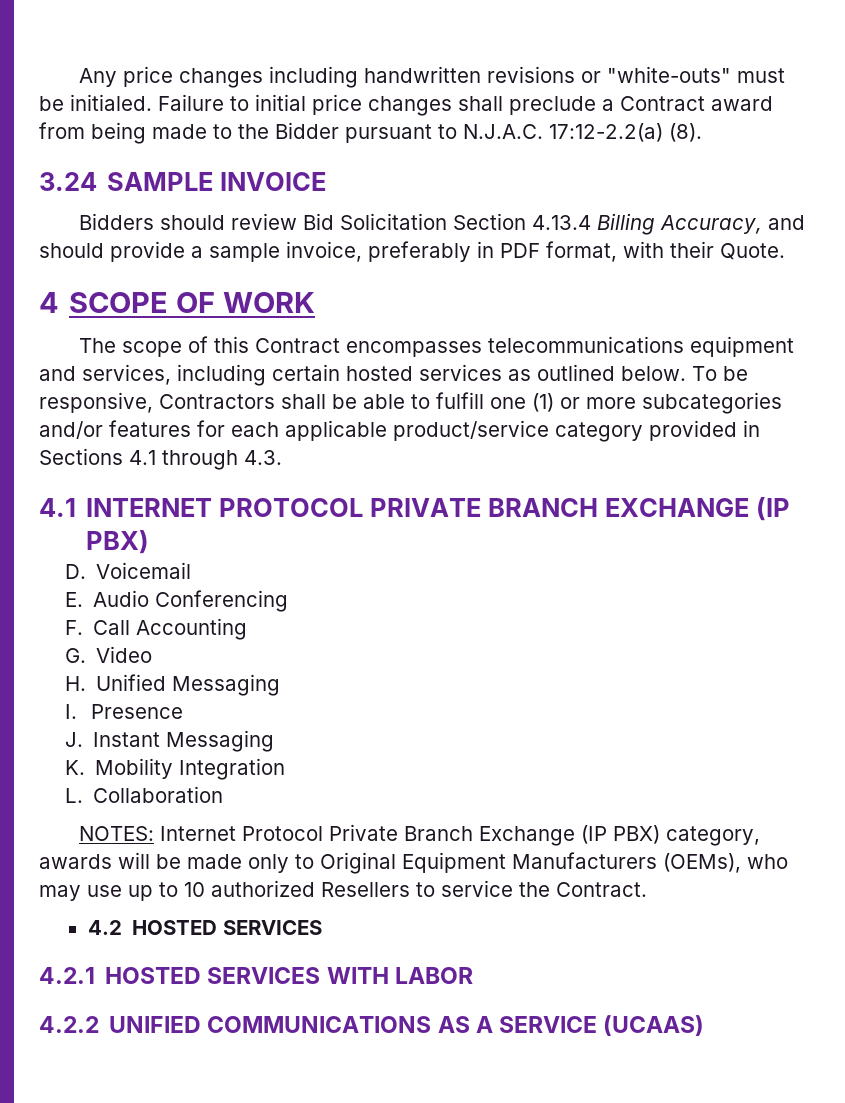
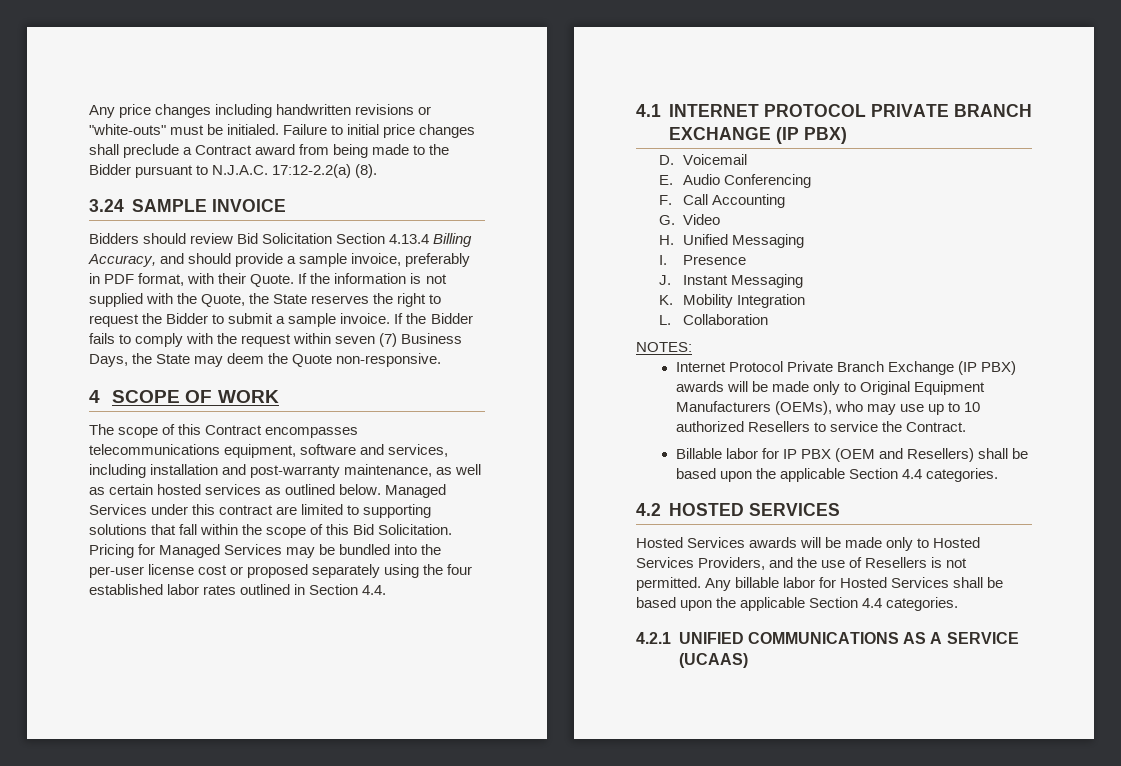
+ If the information is not supplied with the Quote, the State reserves the right to request the Bidder to submit a sample invoice. If the Bidder fails to comply with the request within seven (7) Business Days, the State may deem the Quote non-responsive.
- The scope of this Contract encompasses telecommunications equipment and services, including certain hosted services as outlined below.
+ The scope of this Contract encompasses telecommunications equipment, software and services, including installation and post-warranty maintenance, as well as certain hosted services as outlined below.
- To be responsive, Contractors shall be able to fulfill one (1) or more subcategories and/or features for each applicable product/service category provided in Sections 4.1 through 4.3.
+ Managed Services under this contract are limited to supporting solutions that fall within the scope of this Bid Solicitation. Pricing for Managed Services may be bundled into the per‑user license cost or proposed separately using the four established labor rates outlined in Section 4.4.
- NOTES: Internet Protocol Private Branch Exchange (IP PBX) category, awards will be made only to Original Equipment Manufacturers (OEMs), who may use up to 10 authorized Resellers to service the Contract.
+ NOTES:
+ Internet Protocol Private Branch Exchange (IP PBX) awards will be made only to Original Equipment Manufacturers (OEMs), who may use up to 10 authorized Resellers to service the Contract.
+ Billable labor for IP PBX (OEM and Resellers) shall be based upon the applicable Section 4.4 categories.
  4.2 HOSTED SERVICES
- 4.2.1 HOSTED SERVICES WITH LABOR
- 4.2.2 UNIFIED COMMUNICATIONS AS A SERVICE (UCAAS)
+ Hosted Services awards will be made only to Hosted Services Providers, and the use of Resellers is not permitted. Any billable labor for Hosted Services shall be based upon the applicable Section 4.4 categories.
+ 4.2.1 UNIFIED COMMUNICATIONS AS A SERVICE (UCAAS)

